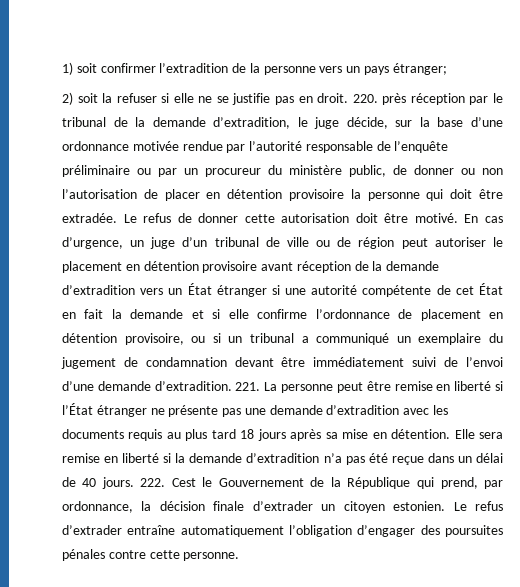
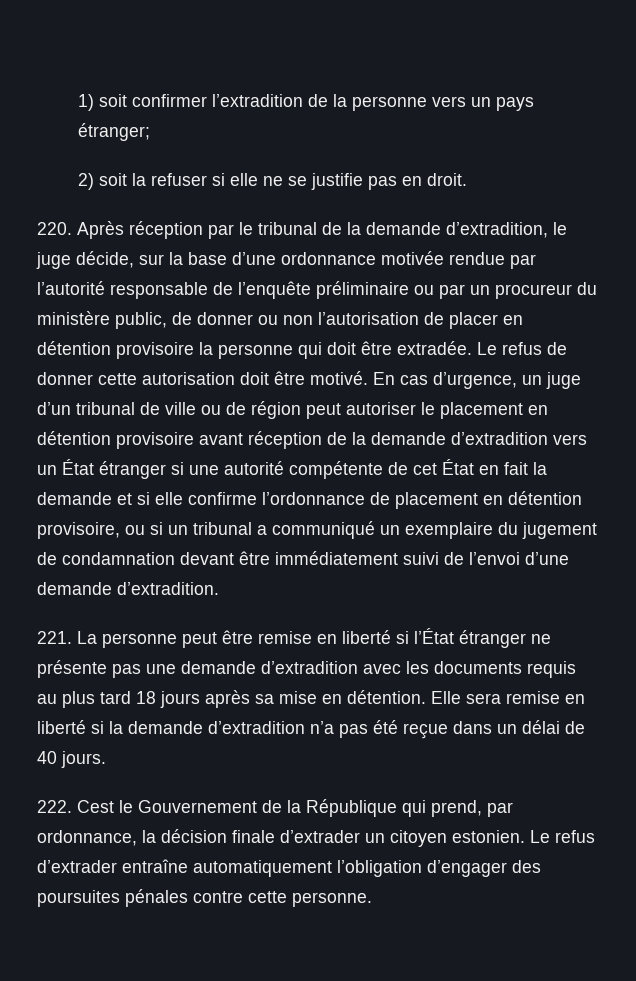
- 2) soit la refuser si elle ne se justifie pas en droit. 220. près réception par le tribunal de la demande d’extradition, le juge décide, sur la base d’une ordonnance motivée rendue par l’autorité responsable de l’enquête préliminaire ou par un procureur du ministère public, de donner ou non l’autorisation de placer en détention provisoire la personne qui doit être extradée.
+ 2) soit la refuser si elle ne se justifie pas en droit.
+ 220. Après réception par le tribunal de la demande d’extradition, le juge décide, sur la base d’une ordonnance motivée rendue par l’autorité responsable de l’enquête préliminaire ou par un procureur du ministère public, de donner ou non l’autorisation de placer en détention provisoire la personne qui doit être extradée.
- En cas d’urgence, un juge d’un tribunal de ville ou de région peut autoriser le placement en détention provisoire avant réception de la demande d’extradition vers un État étranger si une autorité compétente de cet État en fait la demande et si elle confirme l’ordonnance de placement en détention provisoire, ou si un tribunal a communiqué un exemplaire du jugement de condamnation devant être immédiatement suivi de l’envoi d’une demande d’extradition. 221. La personne peut être remise en liberté si l’État étranger ne présente pas une demande d’extradition avec les documents requis au plus tard 18 jours après sa mise en détention.
+ En cas d’urgence, un juge d’un tribunal de ville ou de région peut autoriser le placement en détention provisoire avant réception de la demande d’extradition vers un État étranger si une autorité compétente de cet État en fait la demande et si elle confirme l’ordonnance de placement en détention provisoire, ou si un tribunal a communiqué un exemplaire du jugement de condamnation devant être immédiatement suivi de l’envoi d’une demande d’extradition.
+ 221. La personne peut être remise en liberté si l’État étranger ne présente pas une demande d’extradition avec les documents requis au plus tard 18 jours après sa mise en détention.
- Elle sera remise en liberté si la demande d’extradition n’a pas été reçue dans un délai de 40 jours. 222. Cest le Gouvernement de la République qui prend, par ordonnance, la décision finale d’extrader un citoyen estonien.
+ Elle sera remise en liberté si la demande d’extradition n’a pas été reçue dans un délai de 40 jours.
+ 222. Cest le Gouvernement de la République qui prend, par ordonnance, la décision finale d’extrader un citoyen estonien.

